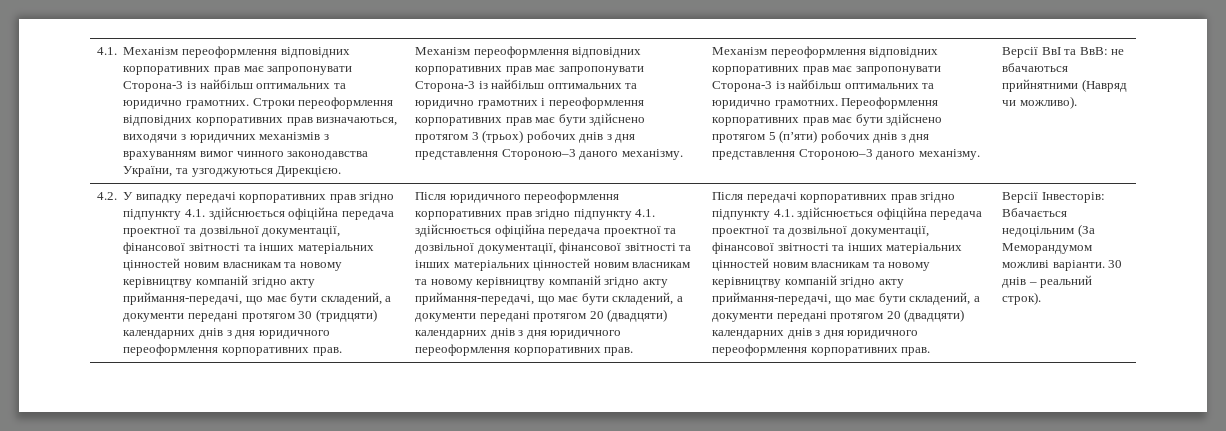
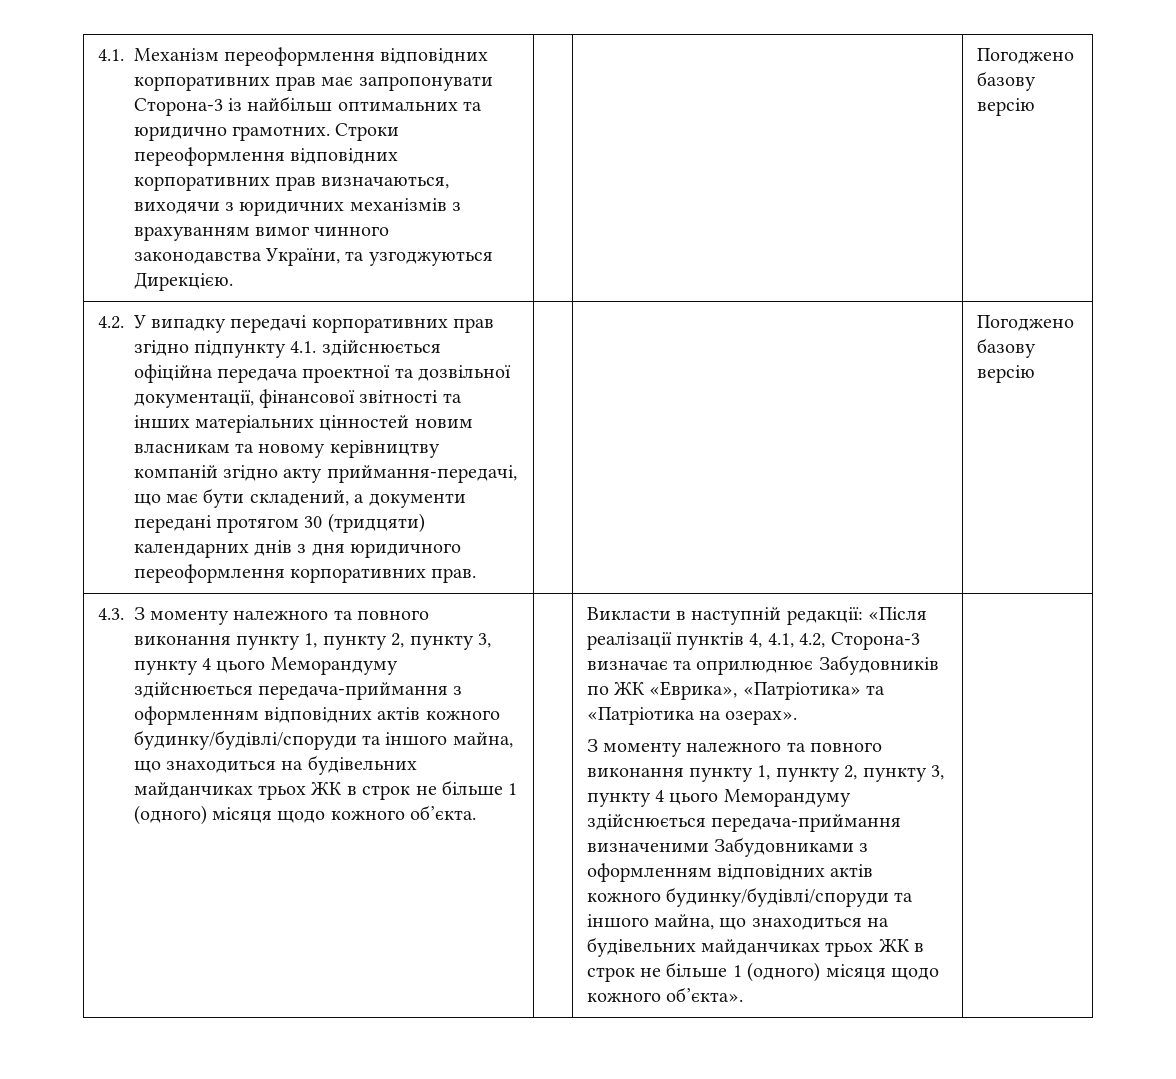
- Строки переоформлення відповідних корпоративних прав визначаються, виходячи з юридичних механізмів з врахуванням вимог чинного законодавства України, та узгоджуються Дирекцією. | Механізм переоформлення відповідних корпоративних прав має запропонувати Сторона-3 із найбільш оптимальних та юридично грамотних і переоформлення корпоративних прав має бути здійснено протягом 3 (трьох) робочих днів з дня представлення Стороною–3 даного механізму. | Механізм переоформлення відповідних корпоративних прав має запропонувати Сторона-3 із найбільш оптимальних та юридично грамотних. Переоформлення корпоративних прав має бути здійснено протягом 5 (п’яти) робочих днів з дня представлення Стороною–3 даного механізму. | Версії ВвІ та ВвВ: не вбачаються прийнятними (Навряд чи можливо).
+ Строки переоформлення відповідних корпоративних прав визначаються, виходячи з юридичних механізмів з врахуванням вимог чинного законодавства України, та узгоджуються Дирекцією. | | | Погоджено базову версію
- 4.2. У випадку передачі корпоративних прав згідно підпункту 4.1. здійснюється офіційна передача проектної та дозвільної документації, фінансової звітності та інших матеріальних цінностей новим власникам та новому керівництву компаній згідно акту приймання-передачі, що має бути складений, а документи передані протягом 30 (тридцяти) календарних днів з дня юридичного переоформлення корпоративних прав. | Після юридичного переоформлення корпоративних прав згідно підпункту 4.1. здійснюється офіційна передача проектної та дозвільної документації, фінансової звітності та інших матеріальних цінностей новим власникам та новому керівництву компаній згідно акту приймання-передачі, що має бути складений, а документи передані протягом 20 (двадцяти) календарних днів з дня юридичного переоформлення корпоративних прав. | Після передачі корпоративних прав згідно підпункту 4.1. здійснюється офіційна передача проектної та дозвільної документації, фінансової звітності та інших матеріальних цінностей новим власникам та новому керівництву компаній згідно акту приймання-передачі, що має бути складений, а документи передані протягом 20 (двадцяти) календарних днів з дня юридичного переоформлення корпоративних прав. | Версії Інвесторів: Вбачається недоцільним (За Меморандумом можливі варіанти. 30 днів – реальний строк).
+ 4.2. У випадку передачі корпоративних прав згідно підпункту 4.1. здійснюється офіційна передача проектної та дозвільної документації, фінансової звітності та інших матеріальних цінностей новим власникам та новому керівництву компаній згідно акту приймання-передачі, що має бути складений, а документи передані протягом 30 (тридцяти) календарних днів з дня юридичного переоформлення корпоративних прав. | | | Погоджено базову версію
+ 4.3. З моменту належного та повного виконання пункту 1, пункту 2, пункту 3, пункту 4 цього Меморандуму здійснюється передача-приймання з оформленням відповідних актів кожного будинку/будівлі/споруди та іншого майна, що знаходиться на будівельних майданчиках трьох ЖК в строк не більше 1 (одного) місяця щодо кожного об’єкта. | | Викласти в наступній редакції: «Після реалізації пунктів 4, 4.1, 4.2, Сторона-3 визначає та оприлюднює Забудовників по ЖК «Еврика», «Патріотика» та «Патріотика на озерах».
+ З моменту належного та повного виконання пункту 1, пункту 2, пункту 3, пункту 4 цього Меморандуму здійснюється передача-приймання визначеними Забудовниками з оформленням відповідних актів кожного будинку/будівлі/споруди та іншого майна, що знаходиться на будівельних майданчиках трьох ЖК в строк не більше 1 (одного) місяця щодо кожного об’єкта».

